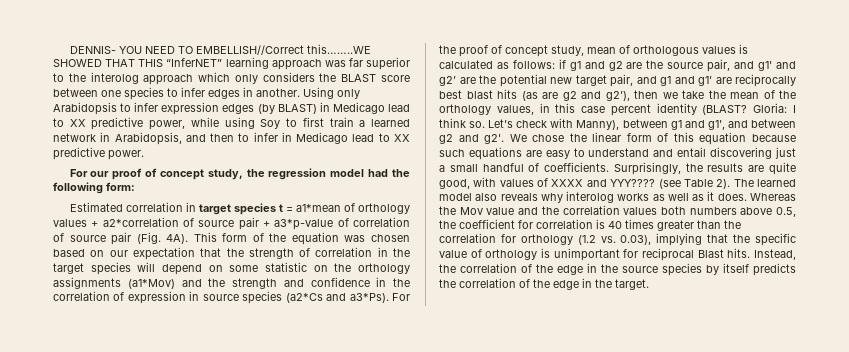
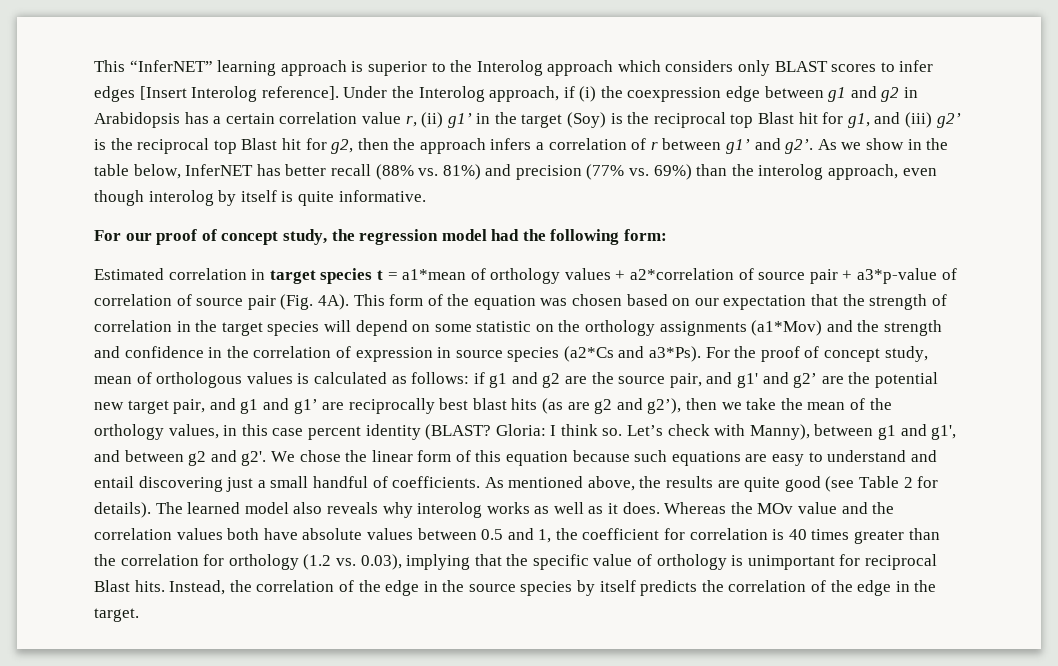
- DENNIS- YOU NEED TO EMBELLISH//Correct this……..WE SHOWED THAT THIS “InferNET” learning approach was far superior to the interolog approach which only considers the BLAST score between one species to infer edges in another. Using only Arabidopsis to infer expression edges (by BLAST) in Medicago lead to XX predictive power, while using Soy to first train a learned network in Arabidopsis, and then to infer in Medicago lead to XX predictive power.
+ This “InferNET” learning approach is superior to the Interolog approach which considers only BLAST scores to infer edges [Insert Interolog reference]. Under the Interolog approach, if (i) the coexpression edge between g1 and g2 in Arabidopsis has a certain correlation value r, (ii) g1’ in the target (Soy) is the reciprocal top Blast hit for g1, and (iii) g2’ is the reciprocal top Blast hit for g2, then the approach infers a correlation of r between g1’ and g2’. As we show in the table below, InferNET has better recall (88% vs. 81%) and precision (77% vs. 69%) than the interolog approach, even though interolog by itself is quite informative.
- Surprisingly, the results are quite good, with values of XXXX and YYY???? (see Table 2).
+ As mentioned above, the results are quite good (see Table 2 for details).
- Whereas the Mov value and the correlation values both numbers above 0.5, the coefficient for correlation is 40 times greater than the correlation for orthology (1.2 vs. 0.03), implying that the specific value of orthology is unimportant for reciprocal Blast hits.
+ Whereas the MOv value and the correlation values both have absolute values between 0.5 and 1, the coefficient for correlation is 40 times greater than the correlation for orthology (1.2 vs. 0.03), implying that the specific value of orthology is unimportant for reciprocal Blast hits.

